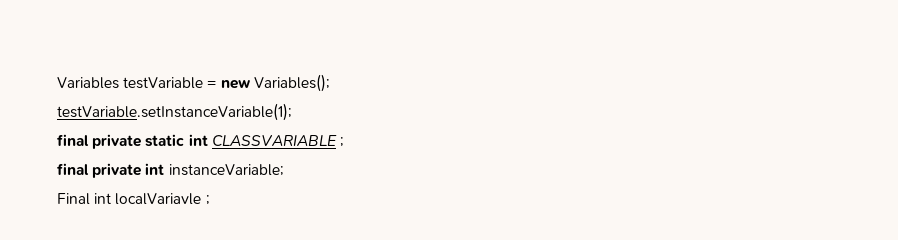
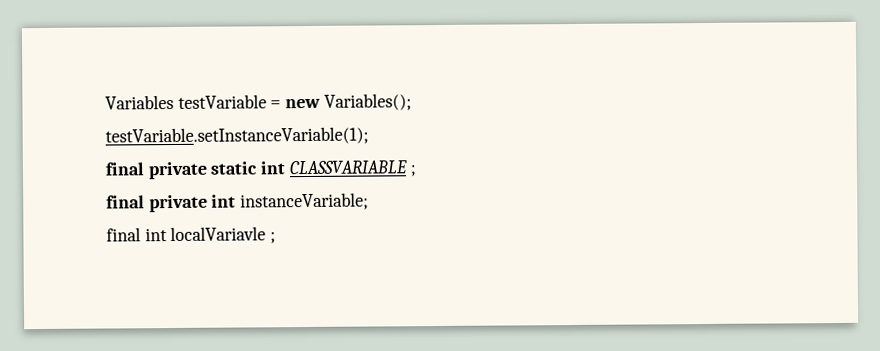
- Final int localVariavle ;
+ final int localVariavle ;

